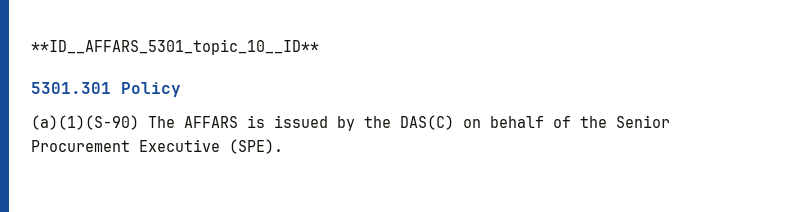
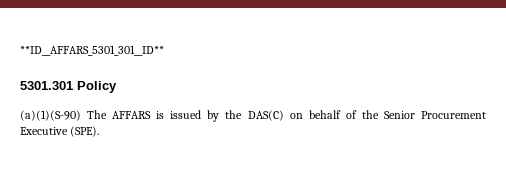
- **ID__AFFARS_5301_topic_10__ID**
+ **ID__AFFARS_5301_301__ID**

